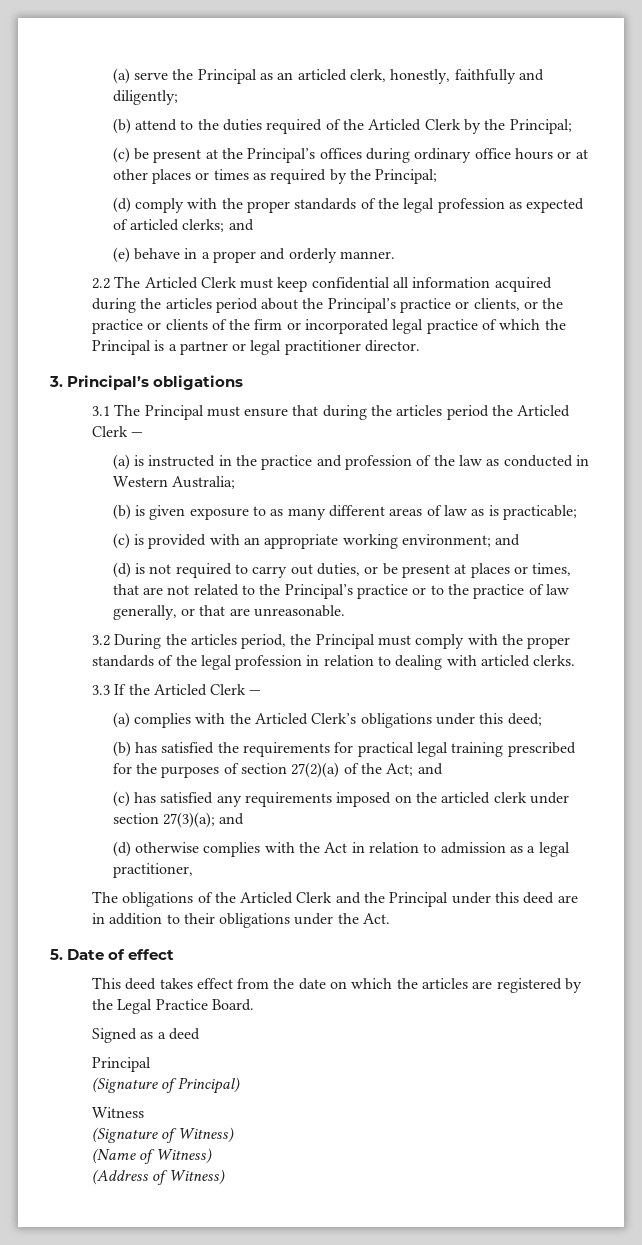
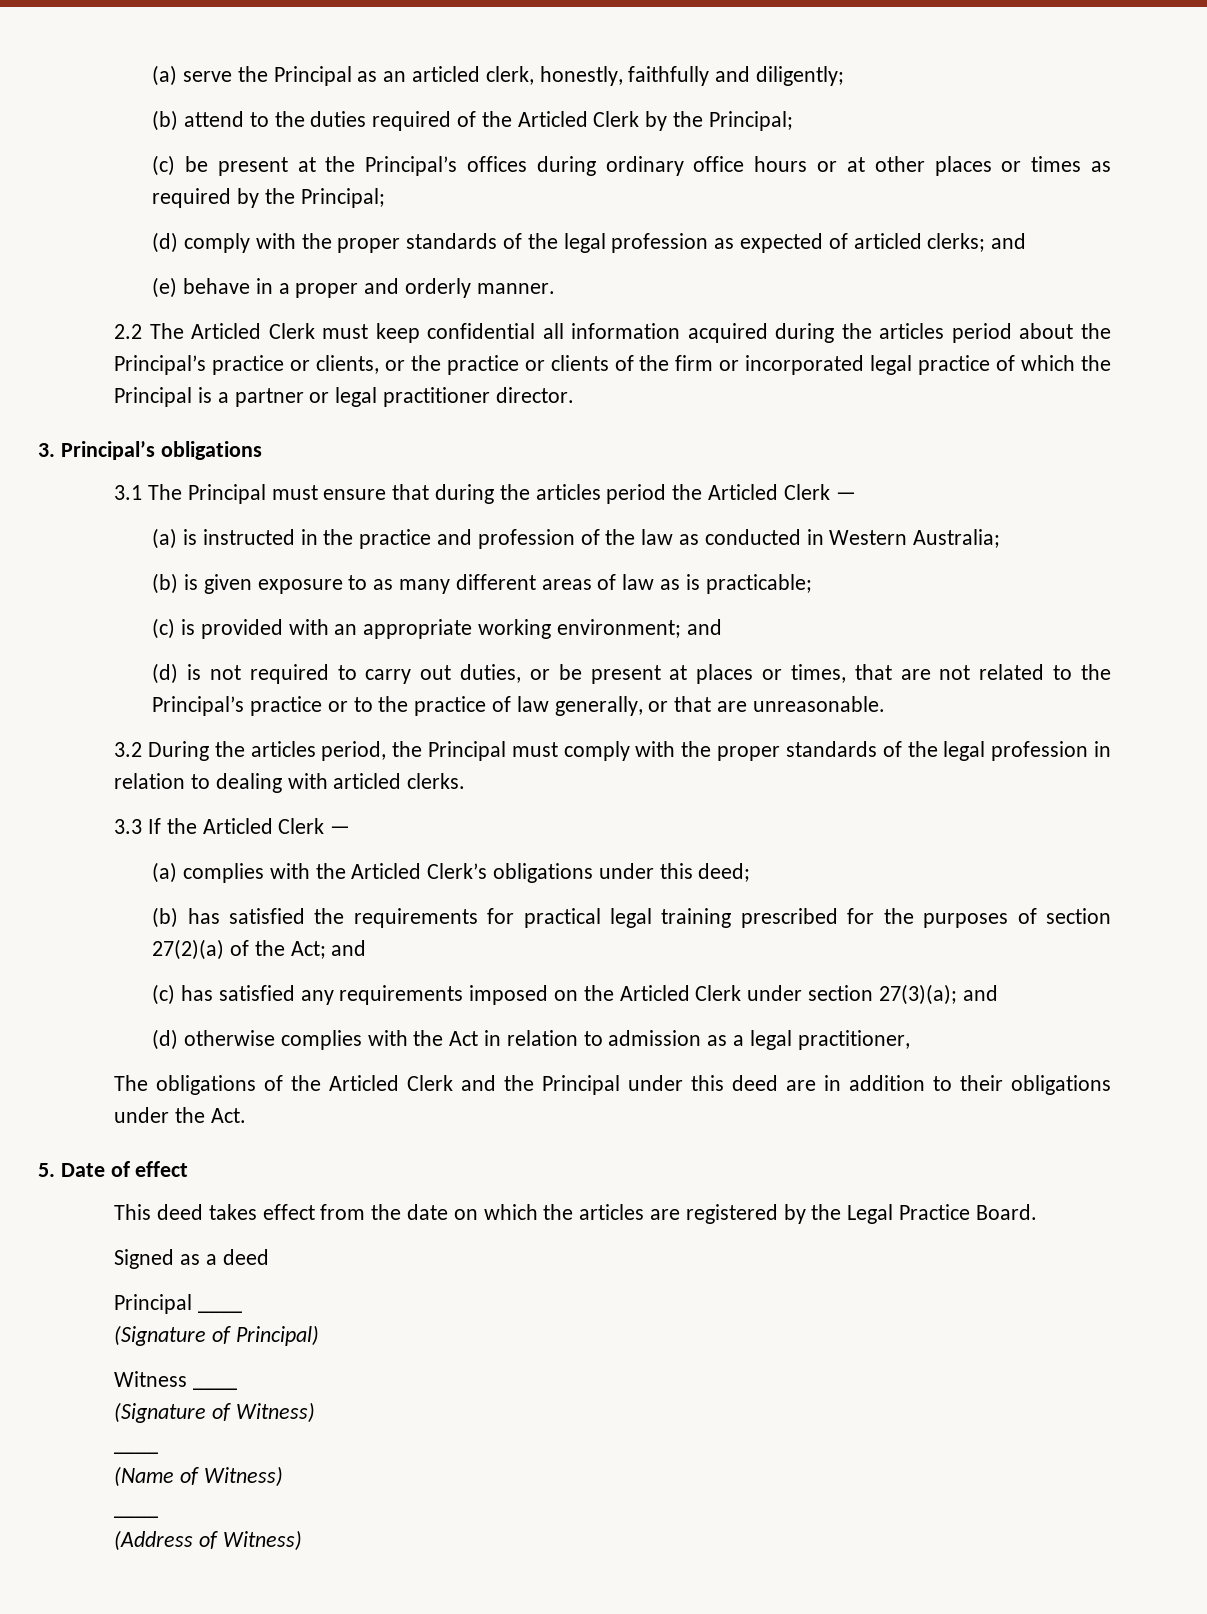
- (c) has satisfied any requirements imposed on the articled clerk under section 27(3)(a); and
+ (c) has satisfied any requirements imposed on the Articled Clerk under section 27(3)(a); and
  Signed as a deed
- Principal
+ Principal ____
- Witness
+ Witness ____
  (Signature of Witness)
+ ____
  (Name of Witness)
+ ____

